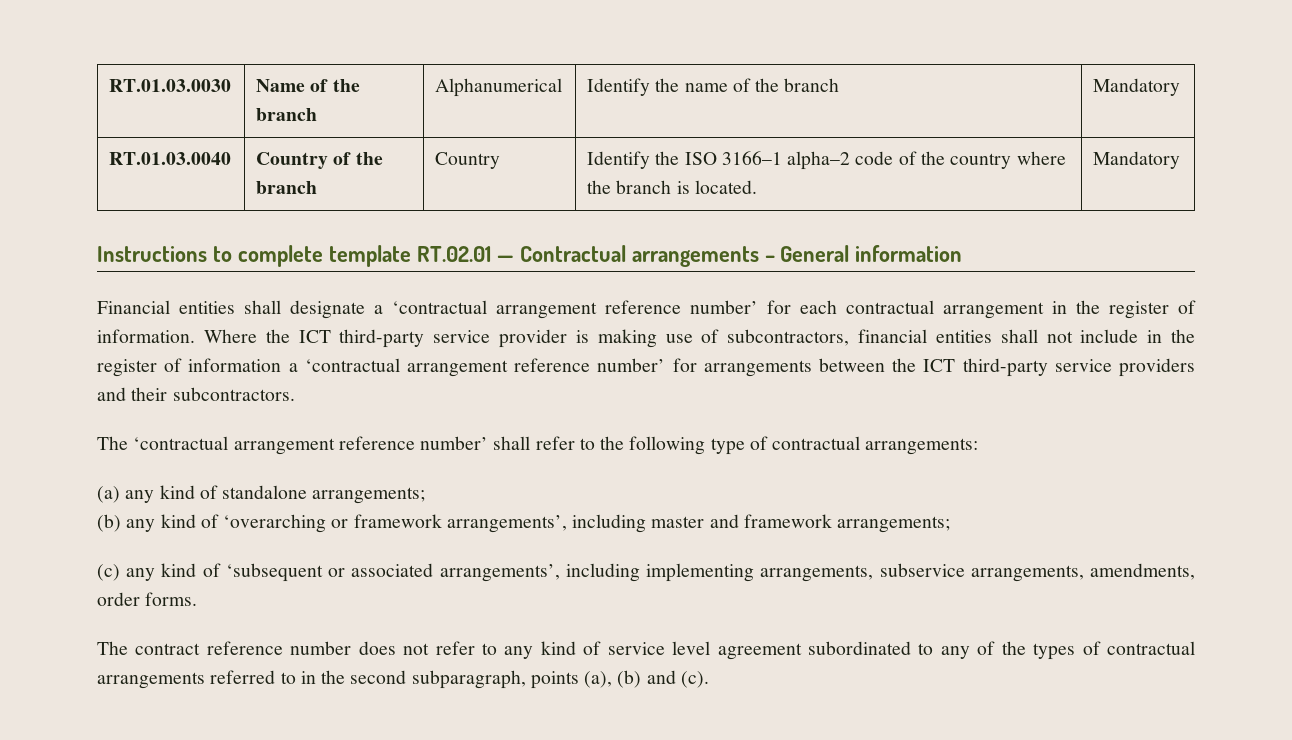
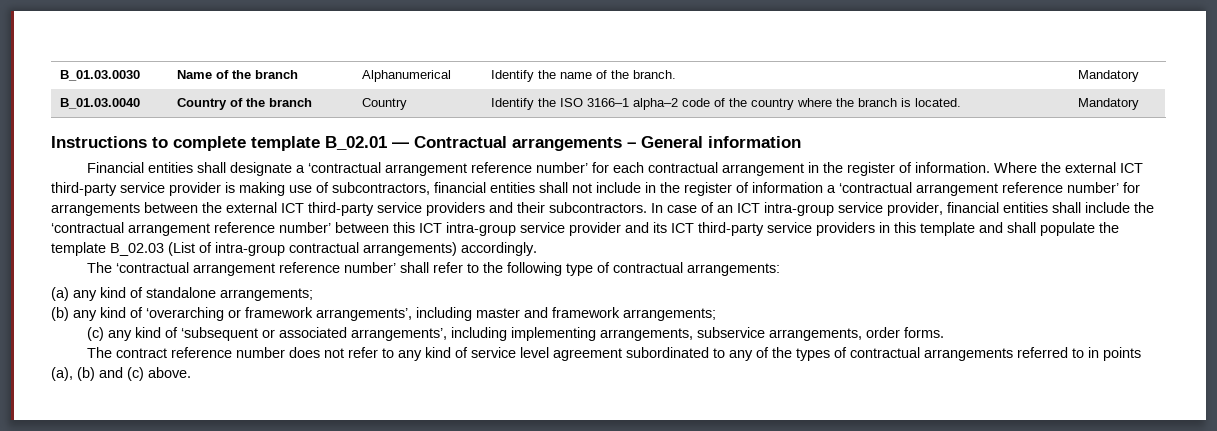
- RT.01.03.0030 | Name of the branch | Alphanumerical | Identify the name of the branch | Mandatory
- RT.01.03.0040 | Country of the branch | Country | Identify the ISO 3166–1 alpha–2 code of the country where the branch is located. | Mandatory
+ B_01.03.0030 | Name of the branch | Alphanumerical | Identify the name of the branch. | Mandatory
+ B_01.03.0040 | Country of the branch | Country | Identify the ISO 3166–1 alpha–2 code of the country where the branch is located. | Mandatory
- Instructions to complete template RT.02.01 — Contractual arrangements – General information
+ Instructions to complete template B_02.01 — Contractual arrangements – General information
- Where the ICT third-party service provider is making use of subcontractors, financial entities shall not include in the register of information a ‘contractual arrangement reference number’ for arrangements between the ICT third-party service providers and their subcontractors.
+ Where the external ICT third-party service provider is making use of subcontractors, financial entities shall not include in the register of information a ‘contractual arrangement reference number’ for arrangements between the external ICT third-party service providers and their subcontractors. In case of an ICT intra-group service provider, financial entities shall include the ‘contractual arrangement reference number’ between this ICT intra-group service provider and its ICT third-party service providers in this template and shall populate the template B_02.03 (List of intra-group contractual arrangements) accordingly.
- (c) any kind of ‘subsequent or associated arrangements’, including implementing arrangements, subservice arrangements, amendments, order forms.
+ (c) any kind of ‘subsequent or associated arrangements’, including implementing arrangements, subservice arrangements, order forms.
- The contract reference number does not refer to any kind of service level agreement subordinated to any of the types of contractual arrangements referred to in the second subparagraph, points (a), (b) and (c).
+ The contract reference number does not refer to any kind of service level agreement subordinated to any of the types of contractual arrangements referred to in points (a), (b) and (c) above.

